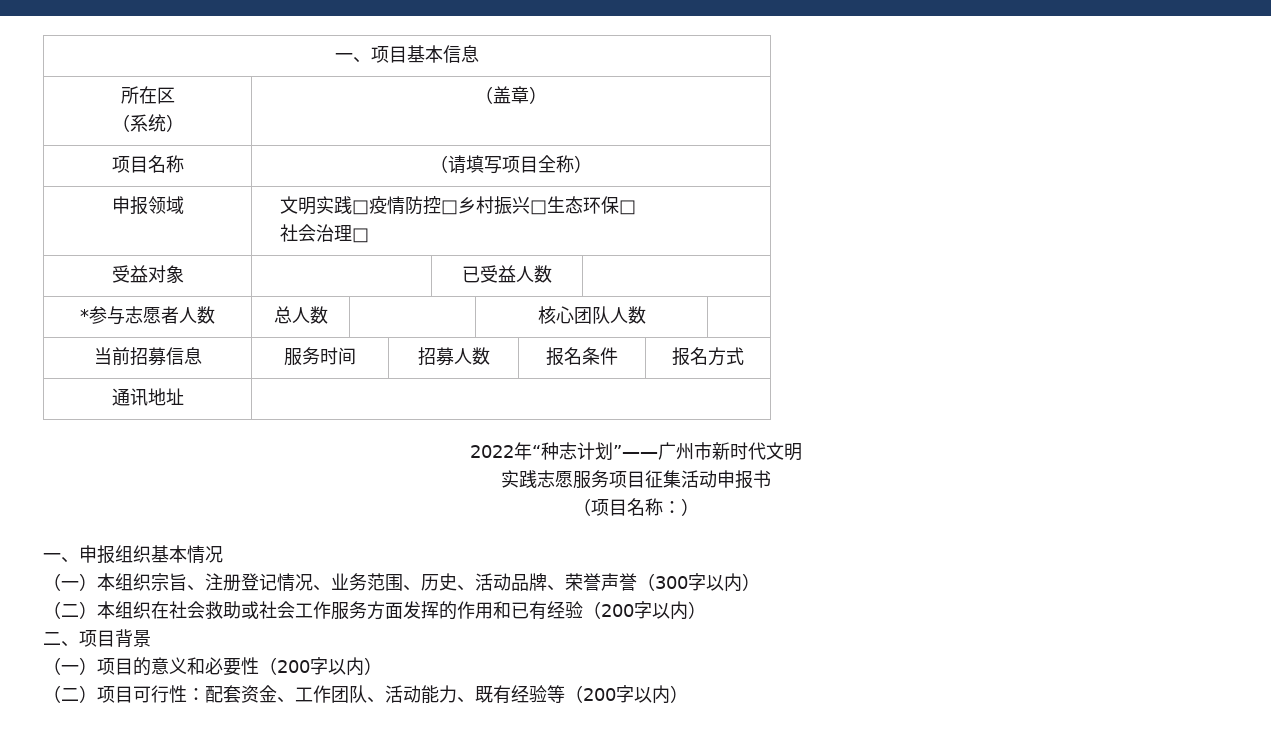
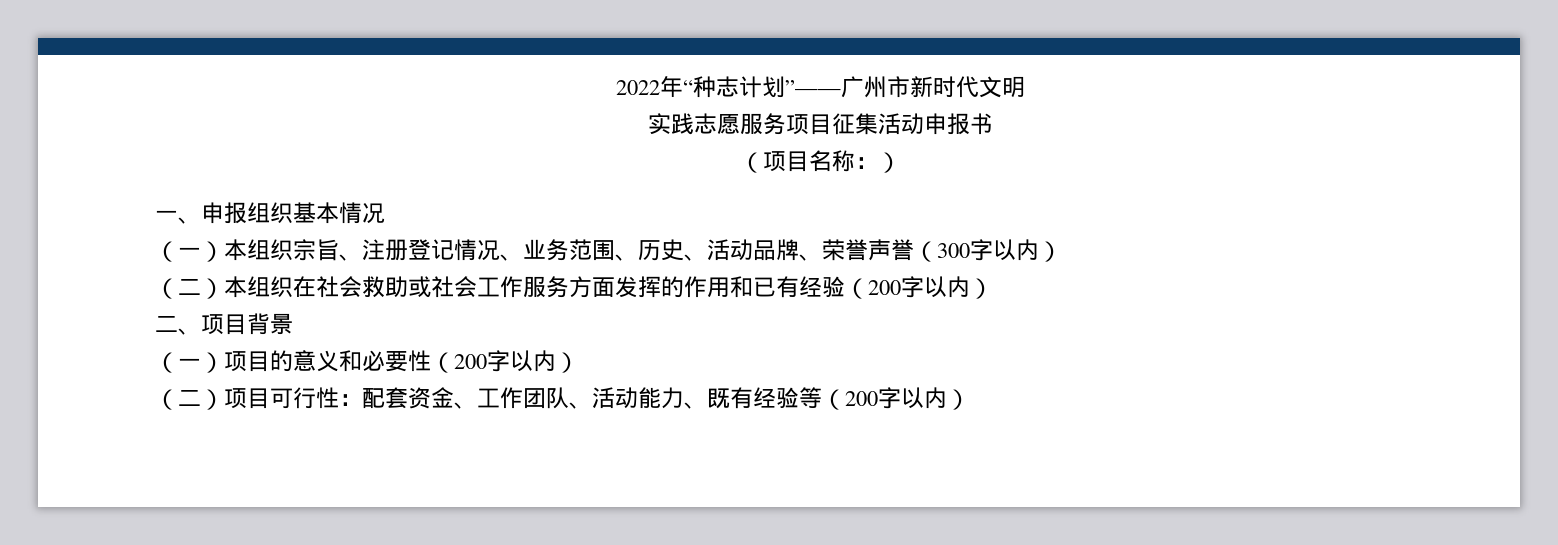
- 一、项目基本信息
- 所在区
- （系统） | （盖章）
- 项目名称 | （请填写项目全称）
- 申报领域 | 文明实践□疫情防控□乡村振兴□生态环保□
- 社会治理□
- 受益对象 | | 已受益人数 |
- *参与志愿者人数 | 总人数 | | 核心团队人数 |
- 当前招募信息 | 服务时间 | 招募人数 | 报名条件 | 报名方式
- 通讯地址 |

